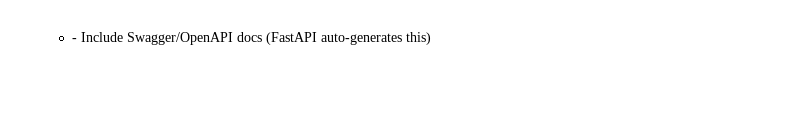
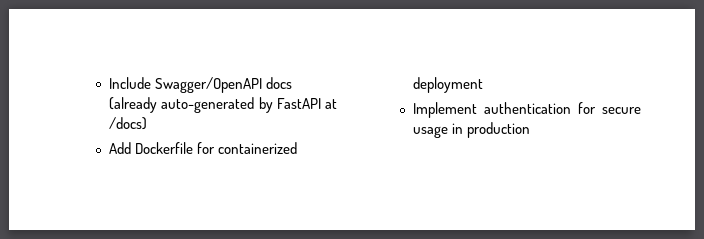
- - Include Swagger/OpenAPI docs (FastAPI auto-generates this)
+ Include Swagger/OpenAPI docs (already auto-generated by FastAPI at /docs)
+ Add Dockerfile for containerized deployment
+ Implement authentication for secure usage in production

